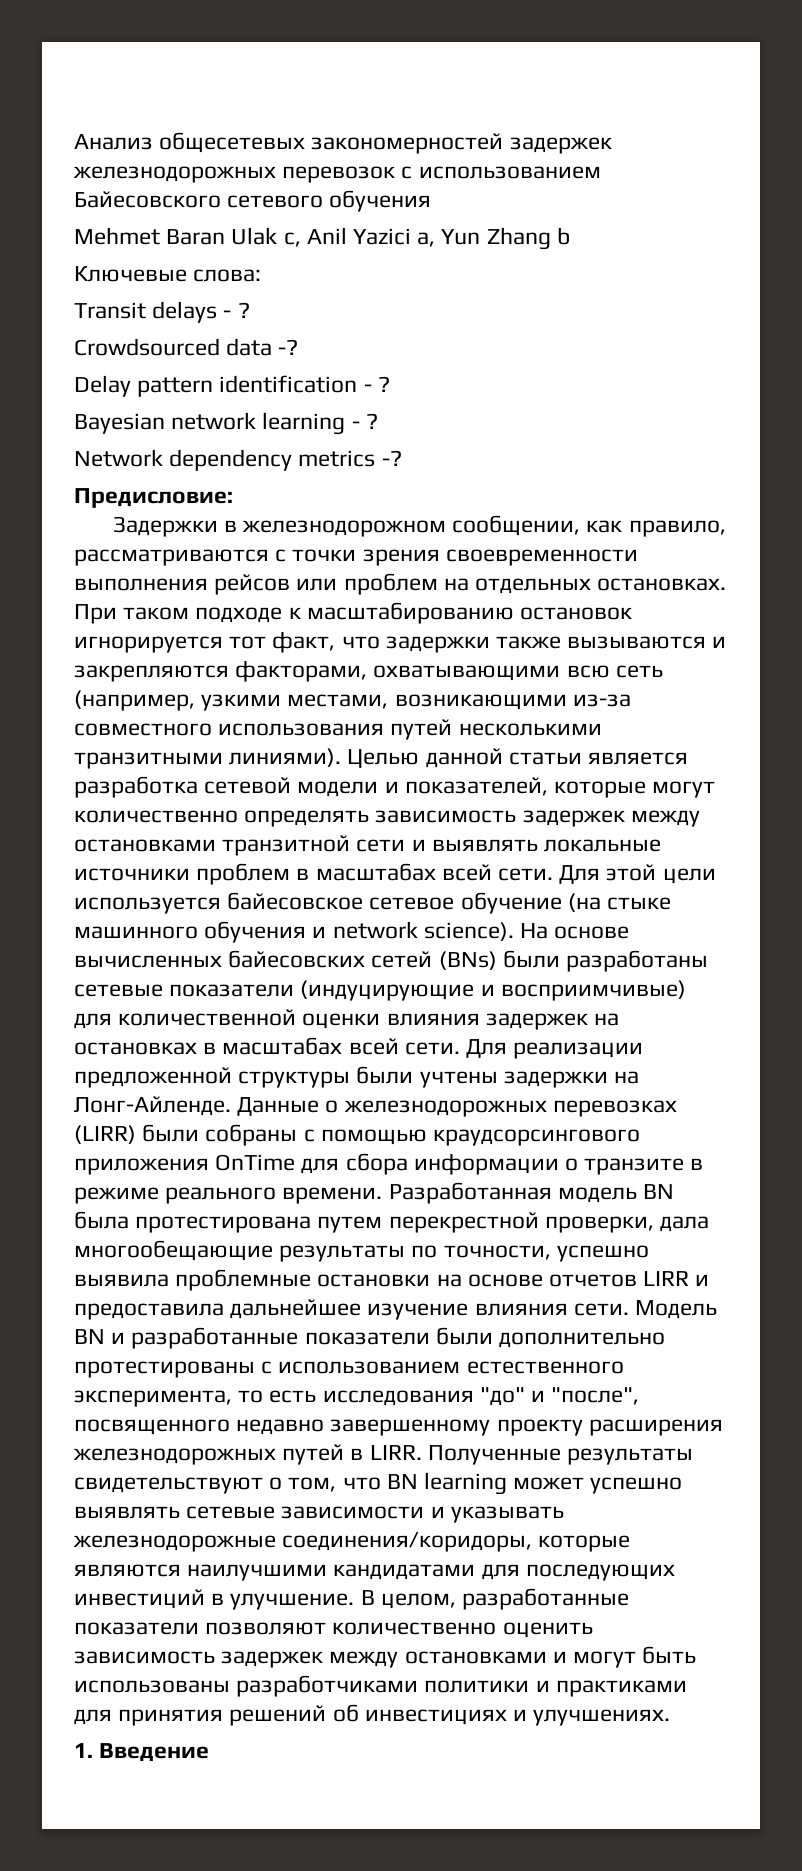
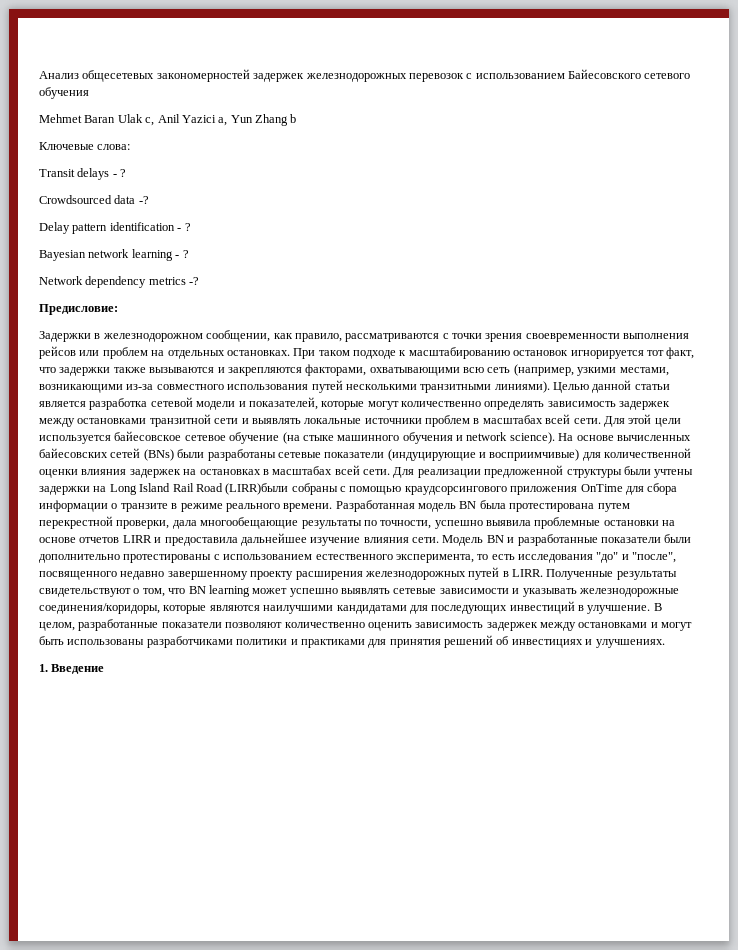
- Для реализации предложенной структуры были учтены задержки на Лонг-Айленде. Данные о железнодорожных перевозках (LIRR) были собраны с помощью краудсорсингового приложения OnTime для сбора информации о транзите в режиме реального времени.
+ Для реализации предложенной структуры были учтены задержки на Long Island Rail Road (LIRR)были собраны с помощью краудсорсингового приложения OnTime для сбора информации о транзите в режиме реального времени.

